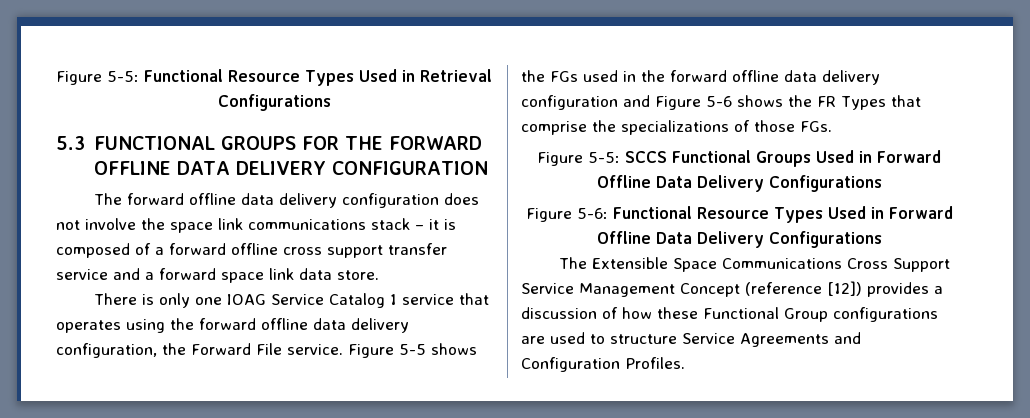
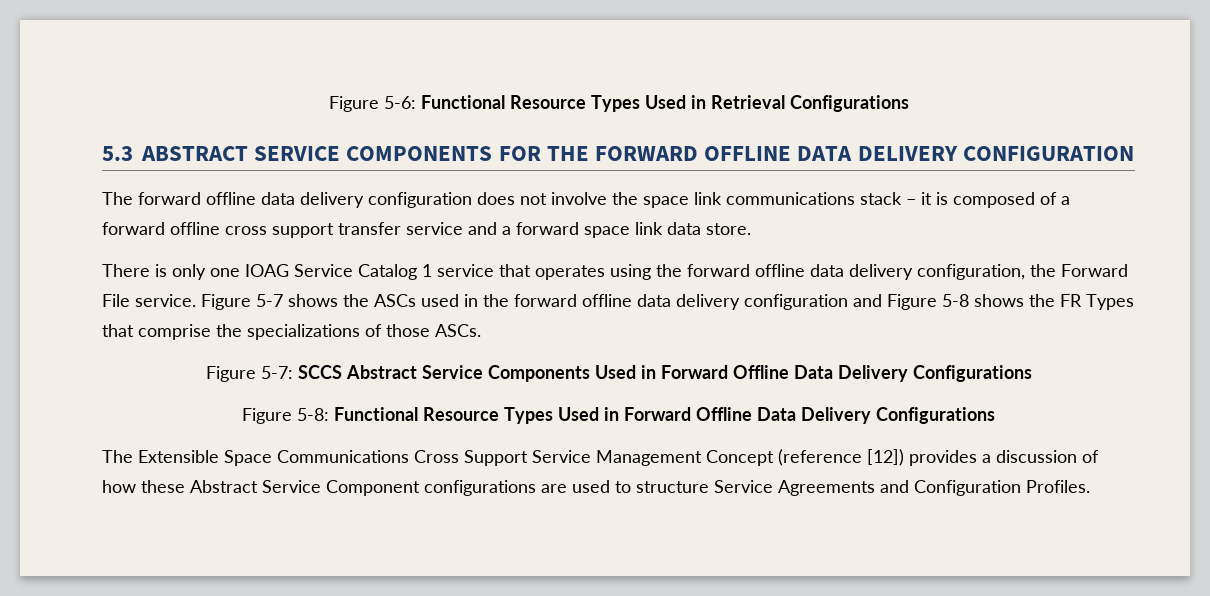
- Figure 5-5: Functional Resource Types Used in Retrieval Configurations
+ Figure 5-6: Functional Resource Types Used in Retrieval Configurations
- 5.3 FUNCTIONAL GROUPS FOR THE FORWARD OFFLINE DATA DELIVERY CONFIGURATION
+ 5.3 ABSTRACT SERVICE COMPONENTS FOR THE FORWARD OFFLINE DATA DELIVERY CONFIGURATION
- Figure 5-5 shows the FGs used in the forward offline data delivery configuration and Figure 5-6 shows the FR Types that comprise the specializations of those FGs.
- Figure 5-5: SCCS Functional Groups Used in Forward Offline Data Delivery Configurations
+ Figure 5-7 shows the ASCs used in the forward offline data delivery configuration and Figure 5-8 shows the FR Types that comprise the specializations of those ASCs.
+ Figure 5-7: SCCS Abstract Service Components Used in Forward Offline Data Delivery Configurations
- Figure 5-6: Functional Resource Types Used in Forward Offline Data Delivery Configurations
+ Figure 5-8: Functional Resource Types Used in Forward Offline Data Delivery Configurations
- The Extensible Space Communications Cross Support Service Management Concept (reference [12]) provides a discussion of how these Functional Group configurations are used to structure Service Agreements and Configuration Profiles.
+ The Extensible Space Communications Cross Support Service Management Concept (reference [12]) provides a discussion of how these Abstract Service Component configurations are used to structure Service Agreements and Configuration Profiles.

